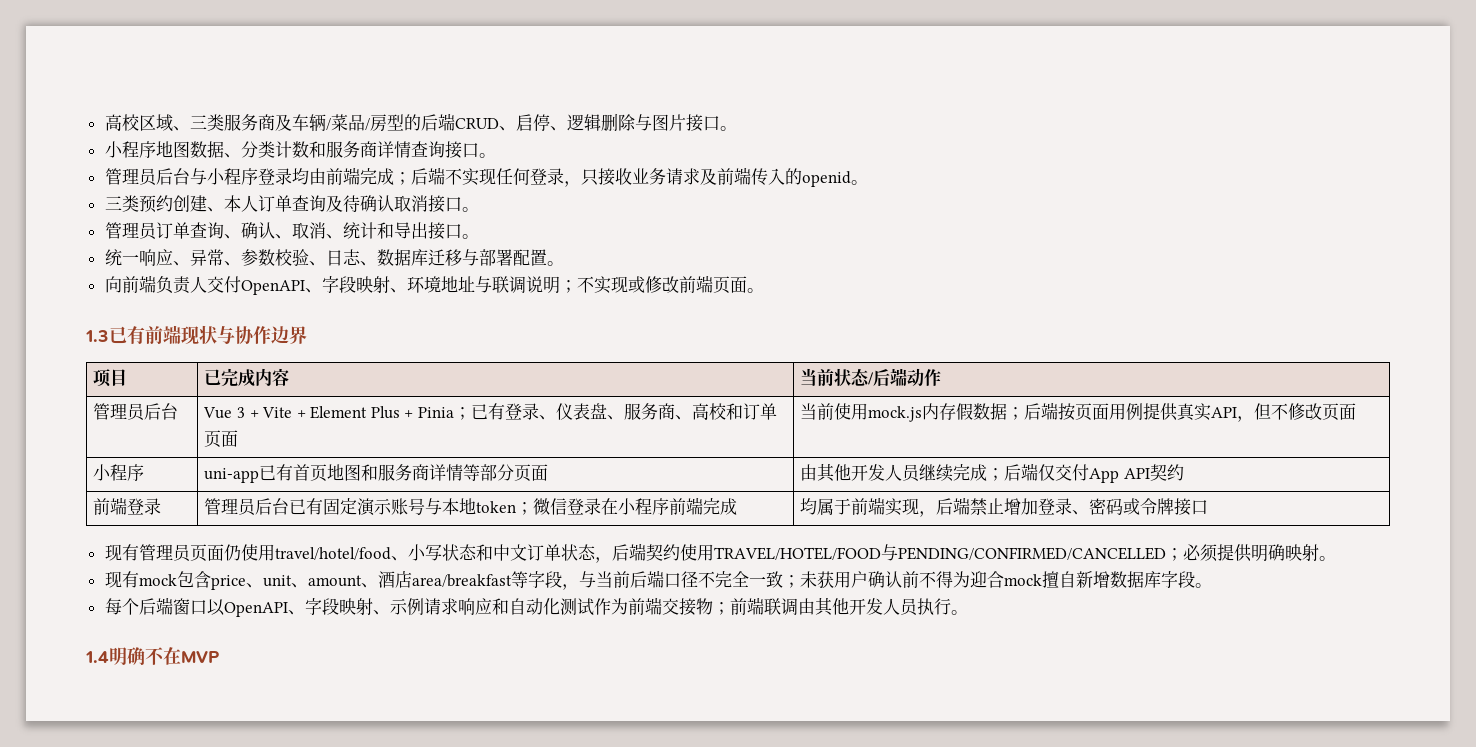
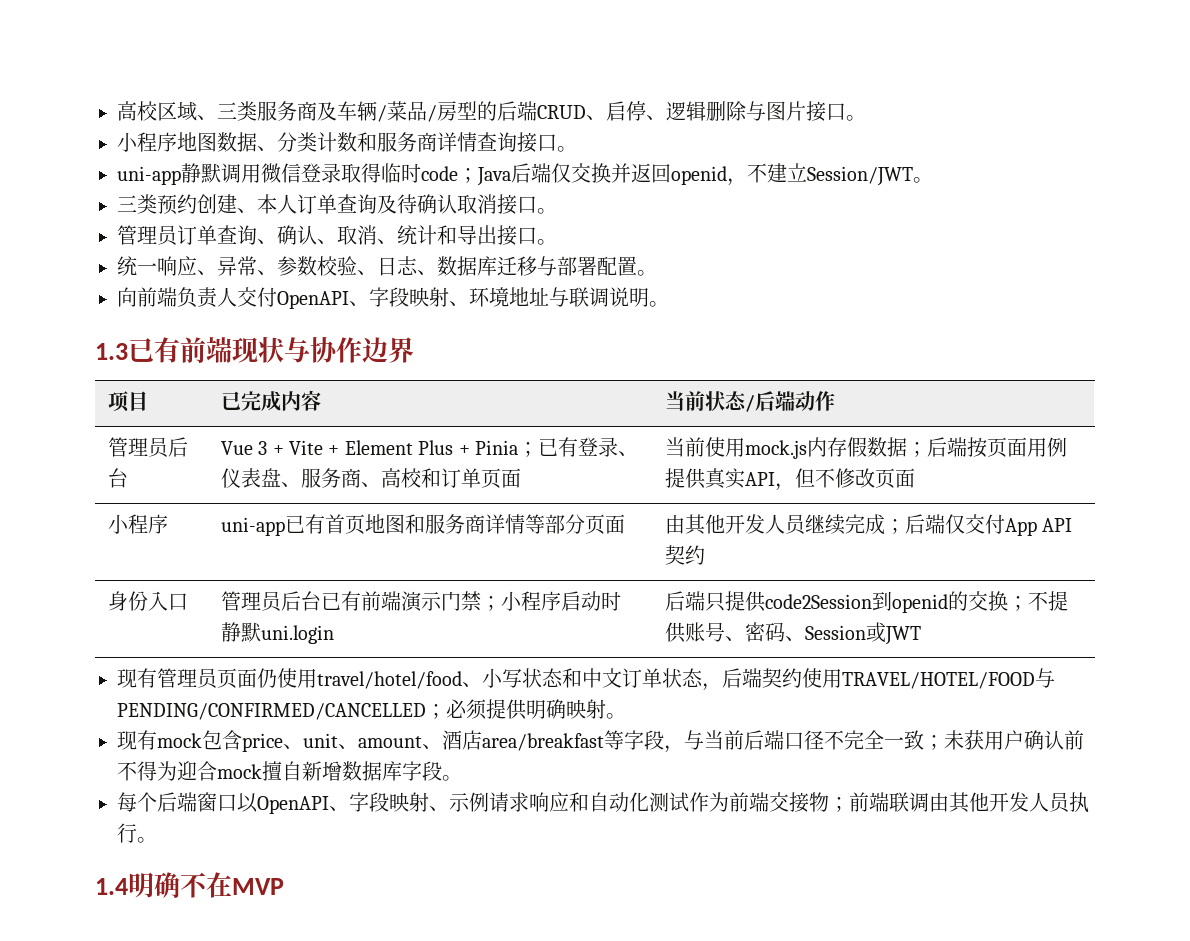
- 管理员后台与小程序登录均由前端完成；后端不实现任何登录，只接收业务请求及前端传入的openid。
+ uni-app静默调用微信登录取得临时code；Java后端仅交换并返回openid，不建立Session/JWT。
- 向前端负责人交付OpenAPI、字段映射、环境地址与联调说明；不实现或修改前端页面。
+ 向前端负责人交付OpenAPI、字段映射、环境地址与联调说明。
- 前端登录 | 管理员后台已有固定演示账号与本地token；微信登录在小程序前端完成 | 均属于前端实现，后端禁止增加登录、密码或令牌接口
+ 身份入口 | 管理员后台已有前端演示门禁；小程序启动时静默uni.login | 后端只提供code2Session到openid的交换；不提供账号、密码、Session或JWT

